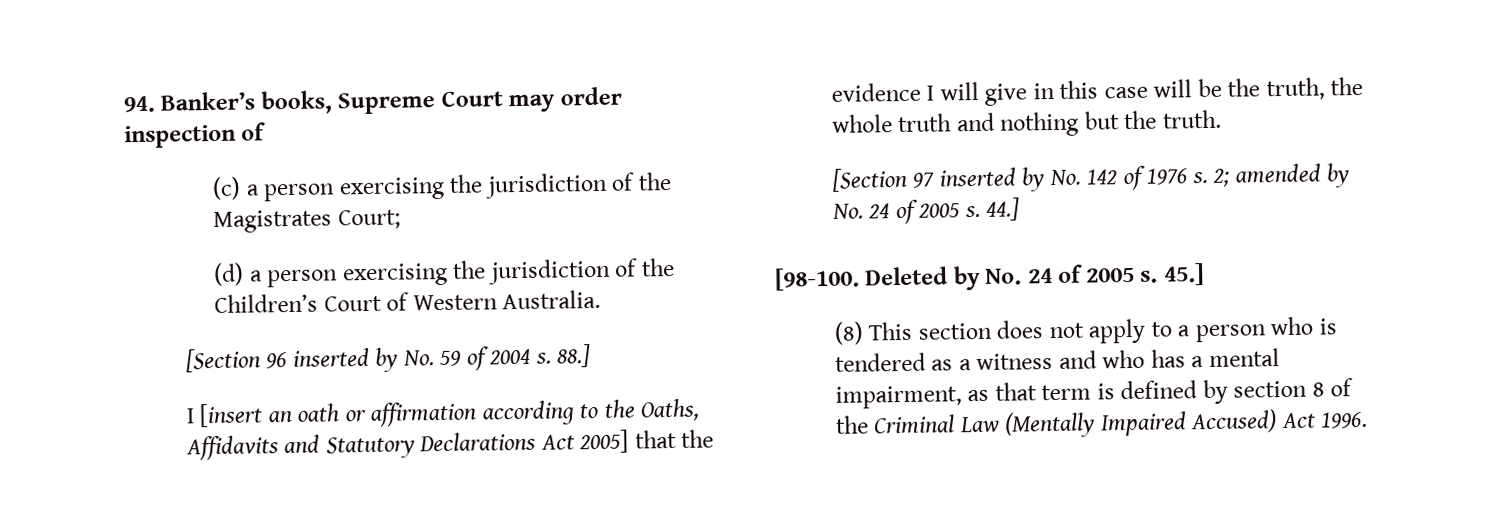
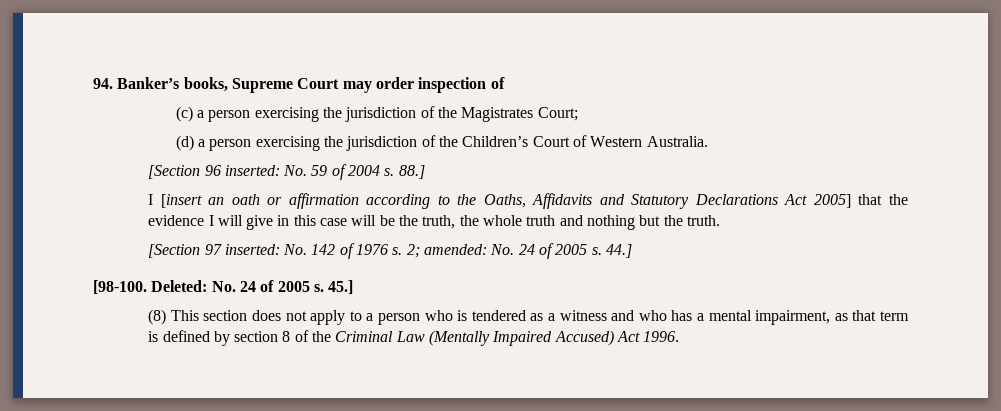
- [Section 96 inserted by No. 59 of 2004 s.
+ [Section 96 inserted: No. 59 of 2004 s.
- [Section 97 inserted by No. 142 of 1976 s.
+ [Section 97 inserted: No. 142 of 1976 s.
- 2; amended by No. 24 of 2005 s.
+ 2; amended: No. 24 of 2005 s.
- Deleted by No. 24 of 2005 s.
+ Deleted: No. 24 of 2005 s.

